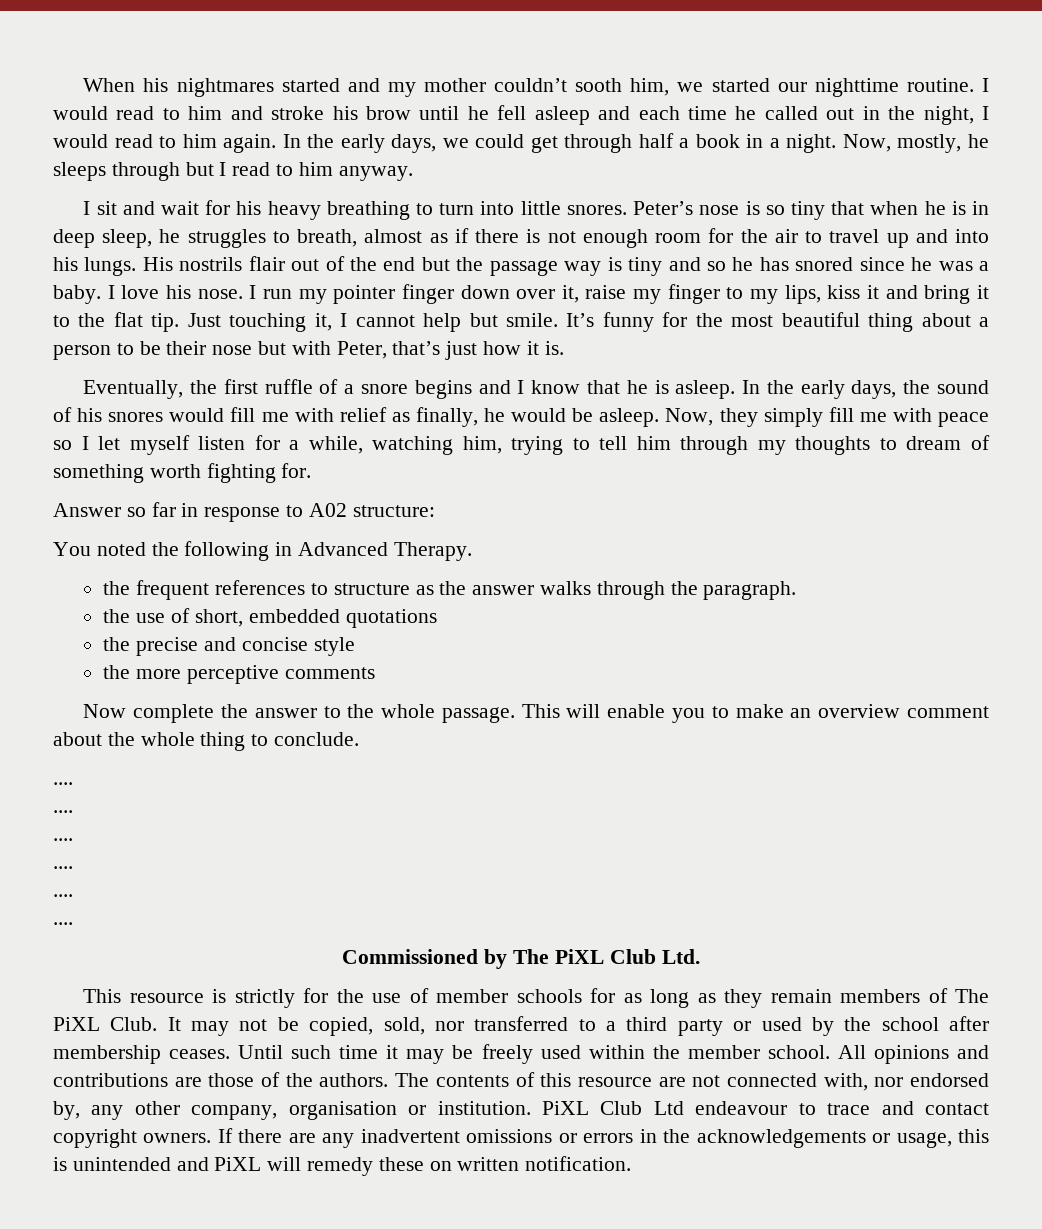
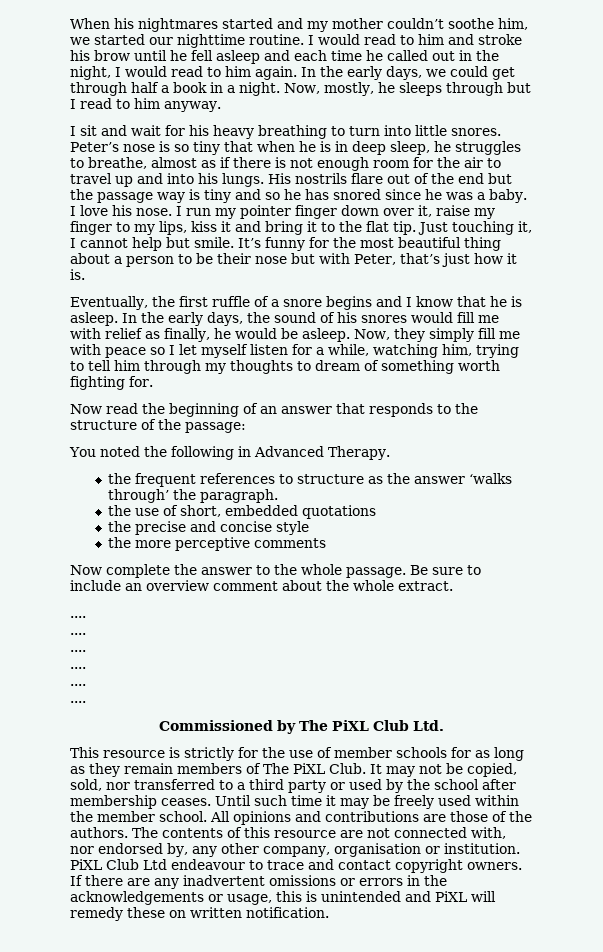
- When his nightmares started and my mother couldn’t sooth him, we started our nighttime routine.
+ When his nightmares started and my mother couldn’t soothe him, we started our nighttime routine.
- Peter’s nose is so tiny that when he is in deep sleep, he struggles to breath, almost as if there is not enough room for the air to travel up and into his lungs.
+ Peter’s nose is so tiny that when he is in deep sleep, he struggles to breathe, almost as if there is not enough room for the air to travel up and into his lungs.
- His nostrils flair out of the end but the passage way is tiny and so he has snored since he was a baby.
+ His nostrils flare out of the end but the passage way is tiny and so he has snored since he was a baby.
- Answer so far in response to A02 structure:
+ Now read the beginning of an answer that responds to the structure of the passage:
- the frequent references to structure as the answer walks through the paragraph.
+ the frequent references to structure as the answer ‘walks through’ the paragraph.
- This will enable you to make an overview comment about the whole thing to conclude.
+ Be sure to include an overview comment about the whole extract.

